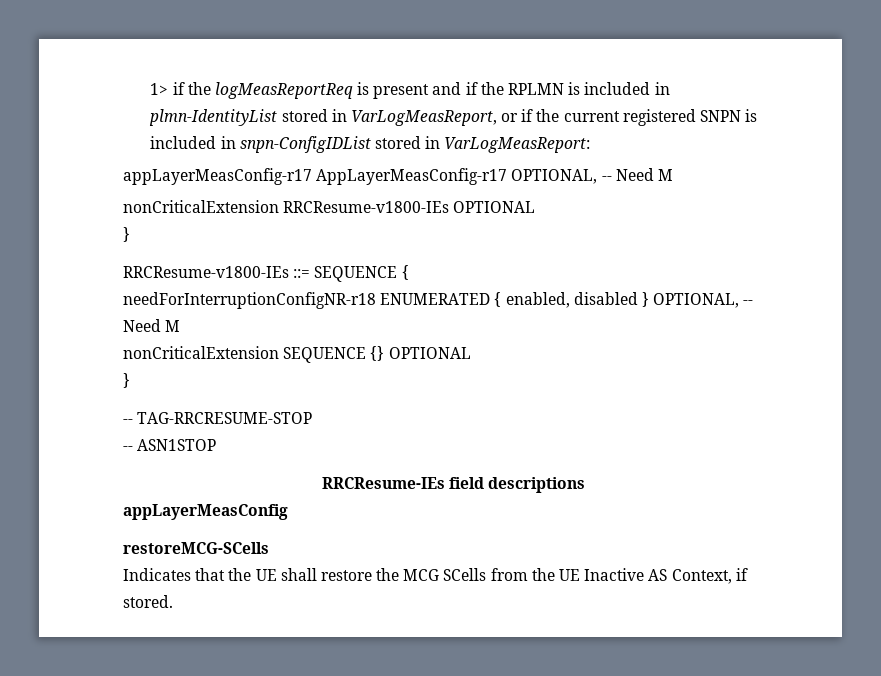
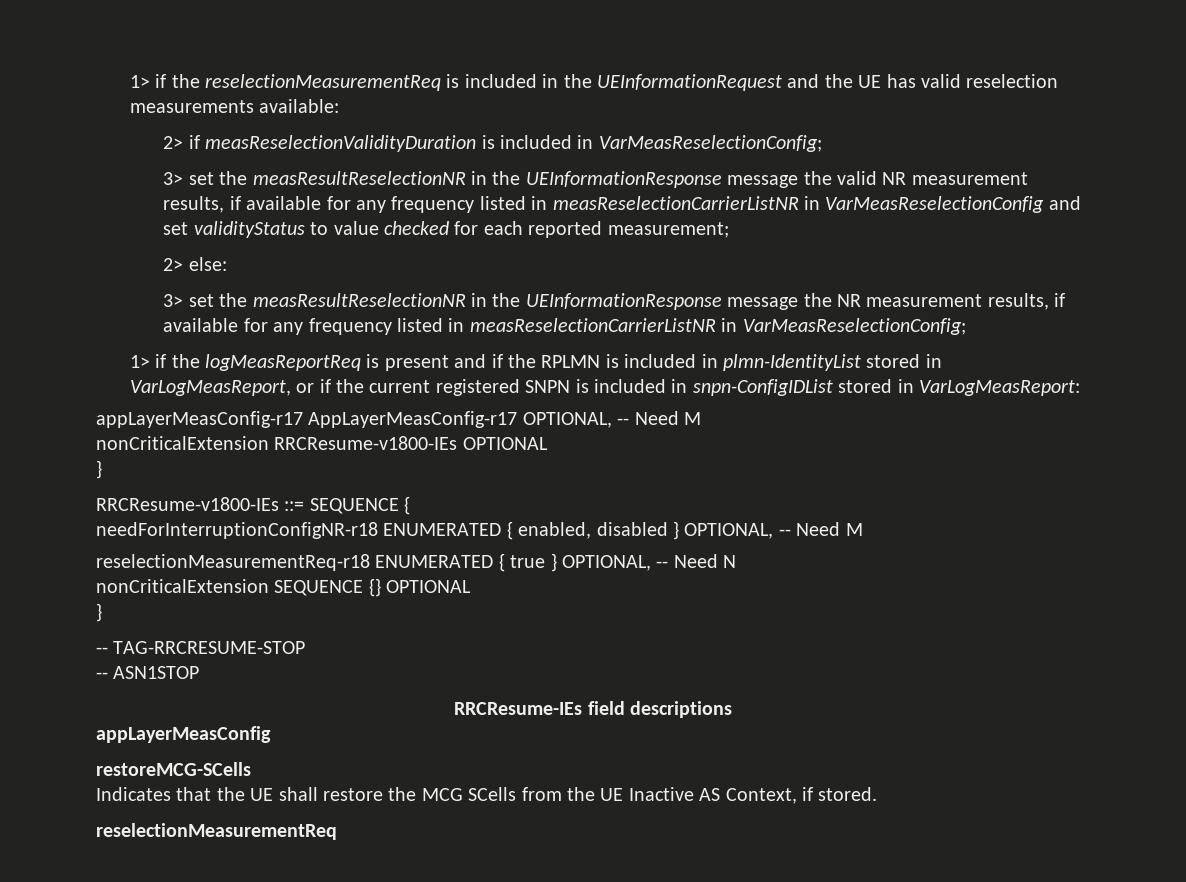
+ 1> if the reselectionMeasurementReq is included in the UEInformationRequest and the UE has valid reselection measurements available:
+ 2> if measReselectionValidityDuration is included in VarMeasReselectionConfig;
+ 3> set the measResultReselectionNR in the UEInformationResponse message the valid NR measurement results, if available for any frequency listed in measReselectionCarrierListNR in VarMeasReselectionConfig and set validityStatus to value checked for each reported measurement;
+ 2> else:
+ 3> set the measResultReselectionNR in the UEInformationResponse message the NR measurement results, if available for any frequency listed in measReselectionCarrierListNR in VarMeasReselectionConfig;
+ reselectionMeasurementReq-r18 ENUMERATED { true } OPTIONAL, -- Need N
  Indicates that the UE shall restore the MCG SCells from the UE Inactive AS Context, if stored.
+ reselectionMeasurementReq

